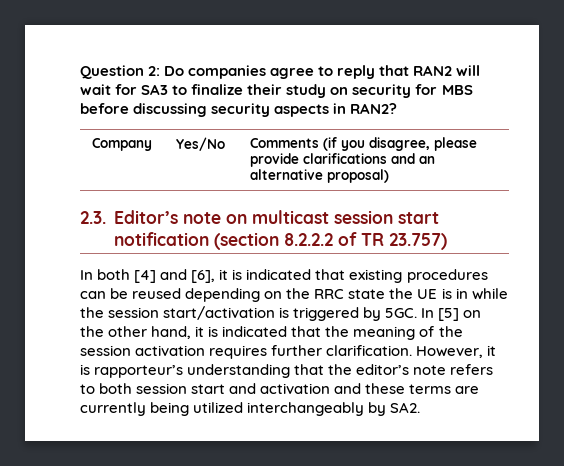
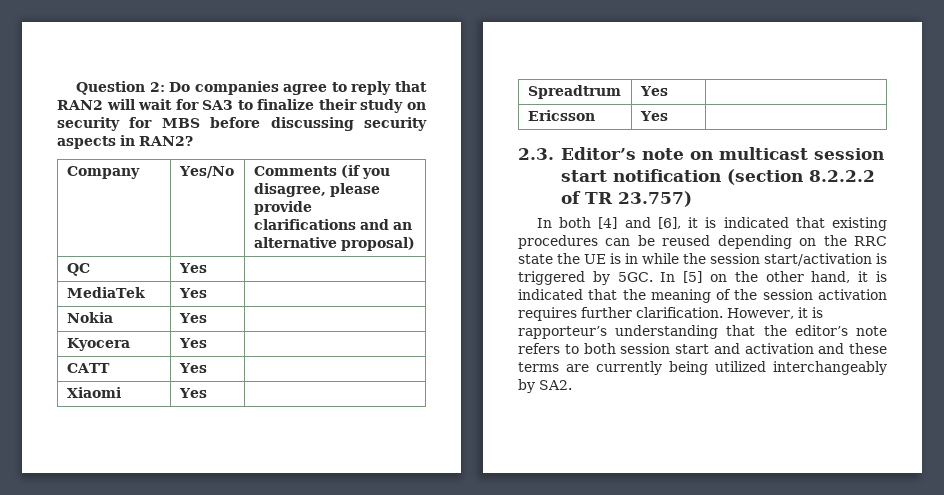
+ QC | Yes |
+ MediaTek | Yes |
+ Nokia | Yes |
+ Kyocera | Yes |
+ CATT | Yes |
+ Xiaomi | Yes |
+ Spreadtrum | Yes |
+ Ericsson | Yes |

